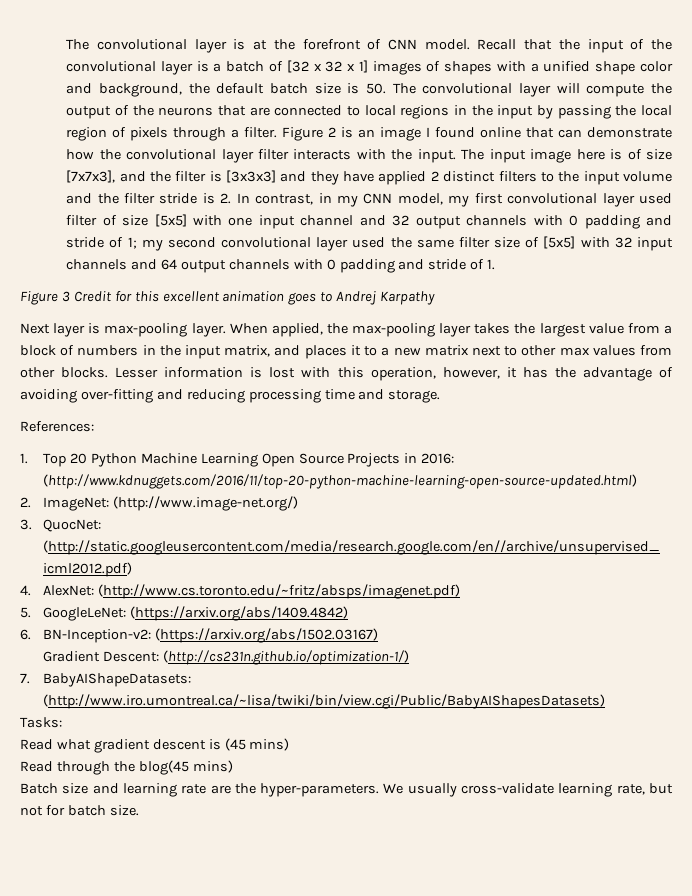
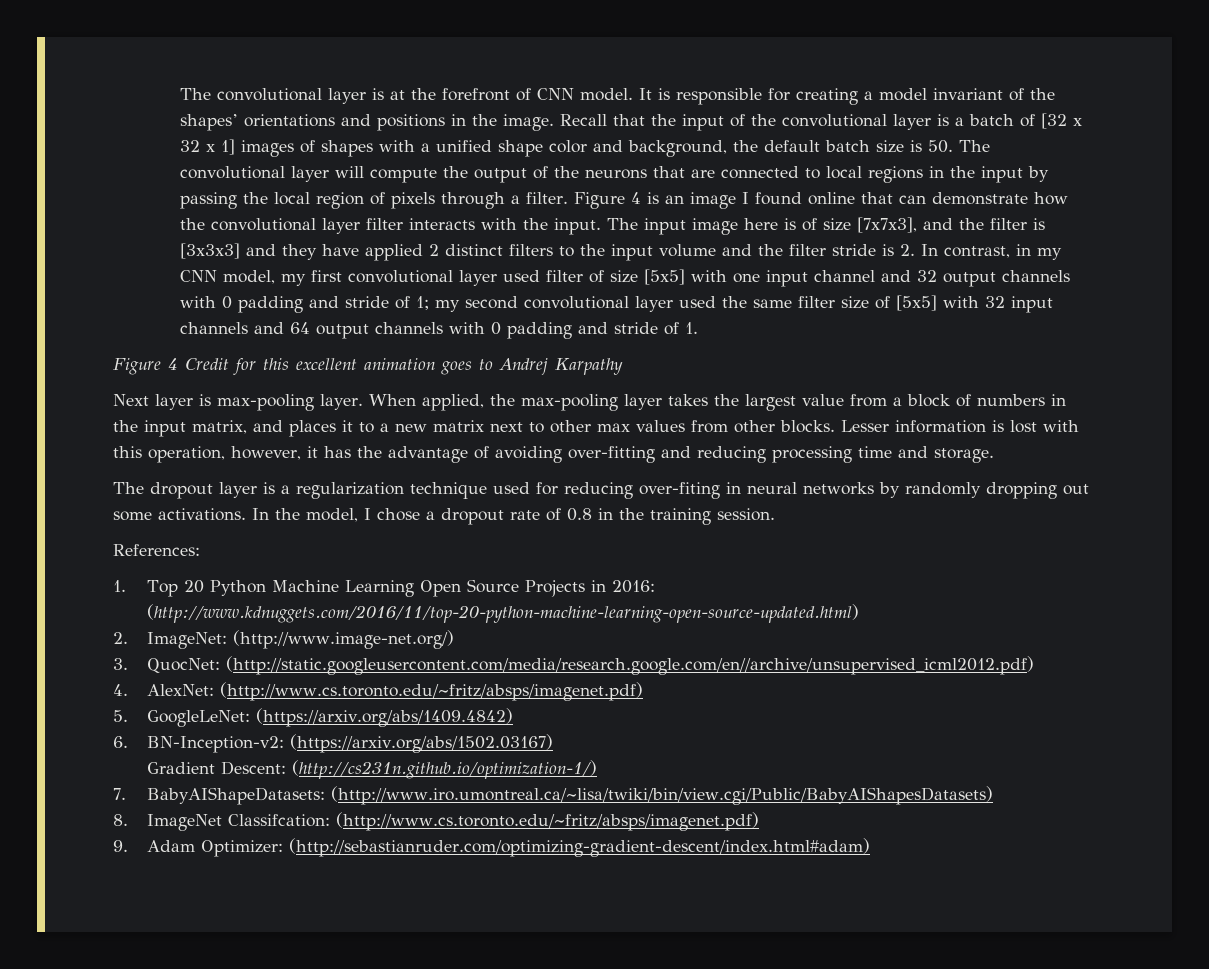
+ It is responsible for creating a model invariant of the shapes’ orientations and positions in the image.
- Figure 2 is an image I found online that can demonstrate how the convolutional layer filter interacts with the input.
+ Figure 4 is an image I found online that can demonstrate how the convolutional layer filter interacts with the input.
- Figure 3 Credit for this excellent animation goes to Andrej Karpathy
+ Figure 4 Credit for this excellent animation goes to Andrej Karpathy
+ The dropout layer is a regularization technique used for reducing over-fiting in neural networks by randomly dropping out some activations. In the model, I chose a dropout rate of 0.8 in the training session.
- Tasks:
- Read what gradient descent is (45 mins)
- Read through the blog(45 mins)
- Batch size and learning rate are the hyper-parameters. We usually cross-validate learning rate, but not for batch size.
+ 8. ImageNet Classifcation: (http://www.cs.toronto.edu/~fritz/absps/imagenet.pdf)
+ 9. Adam Optimizer: (http://sebastianruder.com/optimizing-gradient-descent/index.html#adam)

